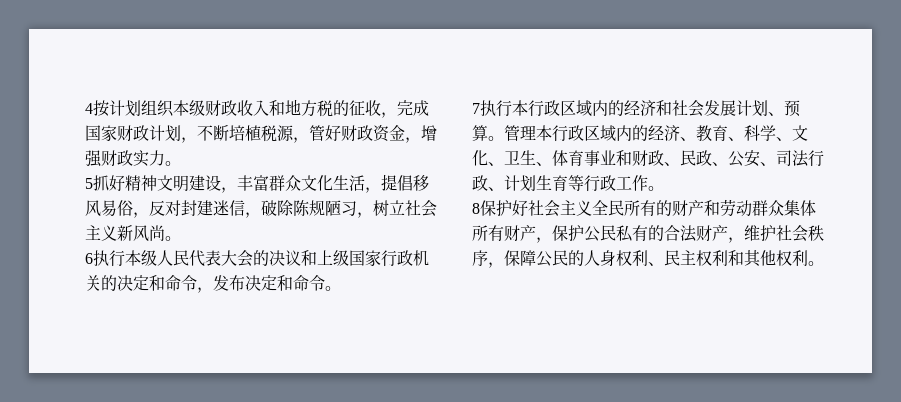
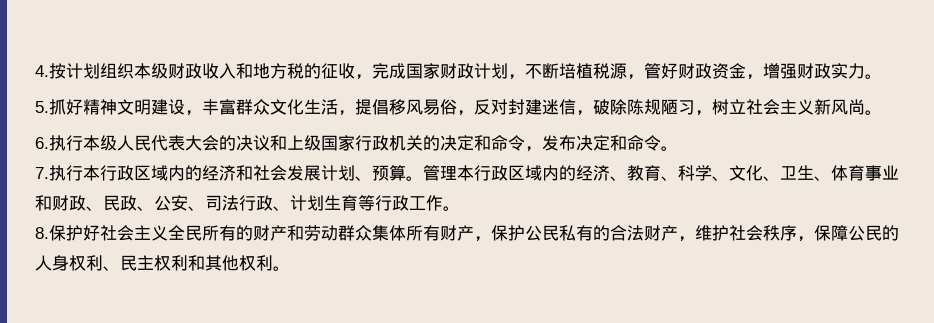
- 4按计划组织本级财政收入和地方税的征收，完成国家财政计划，不断培植税源，管好财政资金，增强财政实力。
+ 4.按计划组织本级财政收入和地方税的征收，完成国家财政计划，不断培植税源，管好财政资金，增强财政实力。
- 5抓好精神文明建设，丰富群众文化生活，提倡移风易俗，反对封建迷信，破除陈规陋习，树立社会主义新风尚。
+ 5.抓好精神文明建设，丰富群众文化生活，提倡移风易俗，反对封建迷信，破除陈规陋习，树立社会主义新风尚。
- 6执行本级人民代表大会的决议和上级国家行政机关的决定和命令，发布决定和命令。
+ 6.执行本级人民代表大会的决议和上级国家行政机关的决定和命令，发布决定和命令。
- 7执行本行政区域内的经济和社会发展计划、预算。
+ 7.执行本行政区域内的经济和社会发展计划、预算。
- 8保护好社会主义全民所有的财产和劳动群众集体所有财产，保护公民私有的合法财产，维护社会秩序，保障公民的人身权利、民主权利和其他权利。
+ 8.保护好社会主义全民所有的财产和劳动群众集体所有财产，保护公民私有的合法财产，维护社会秩序，保障公民的人身权利、民主权利和其他权利。

